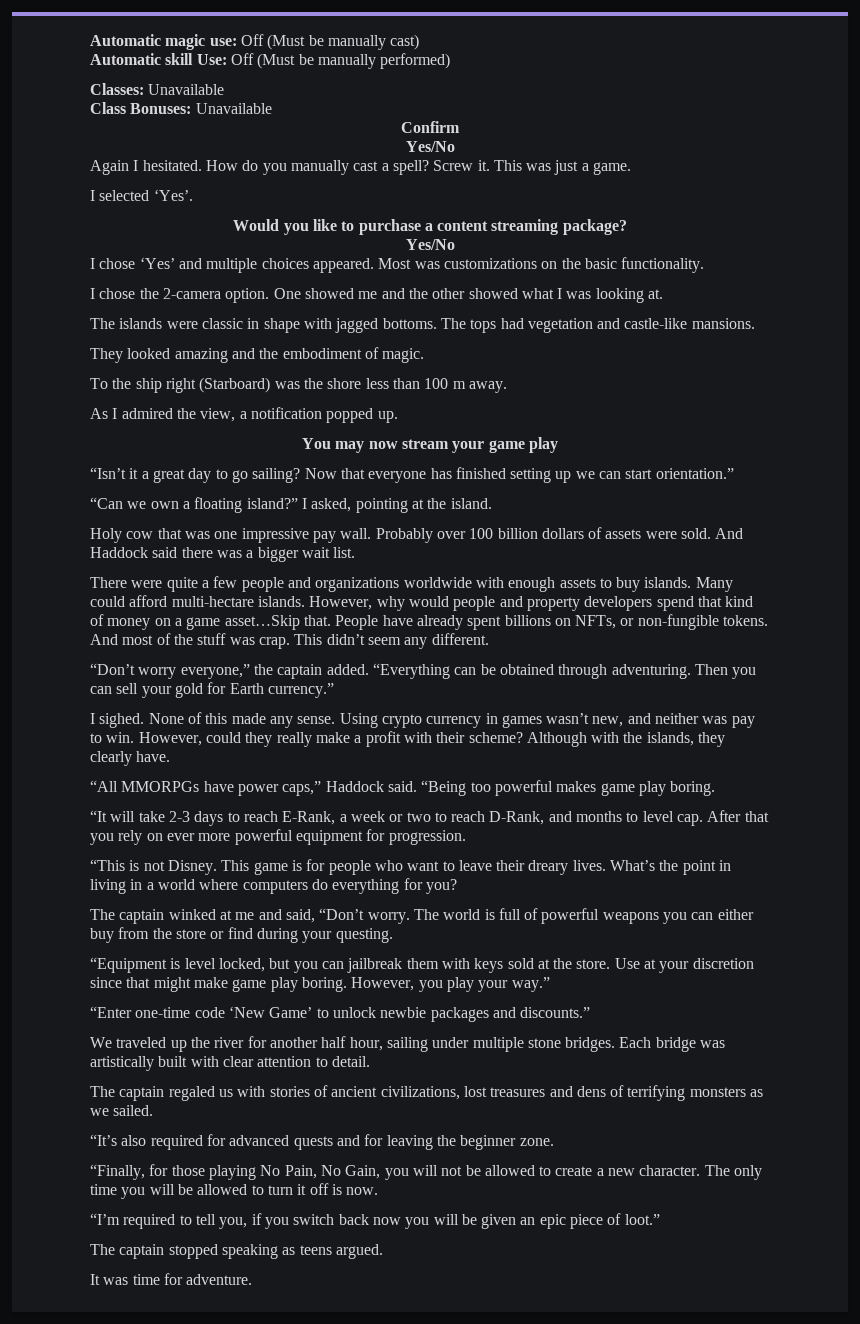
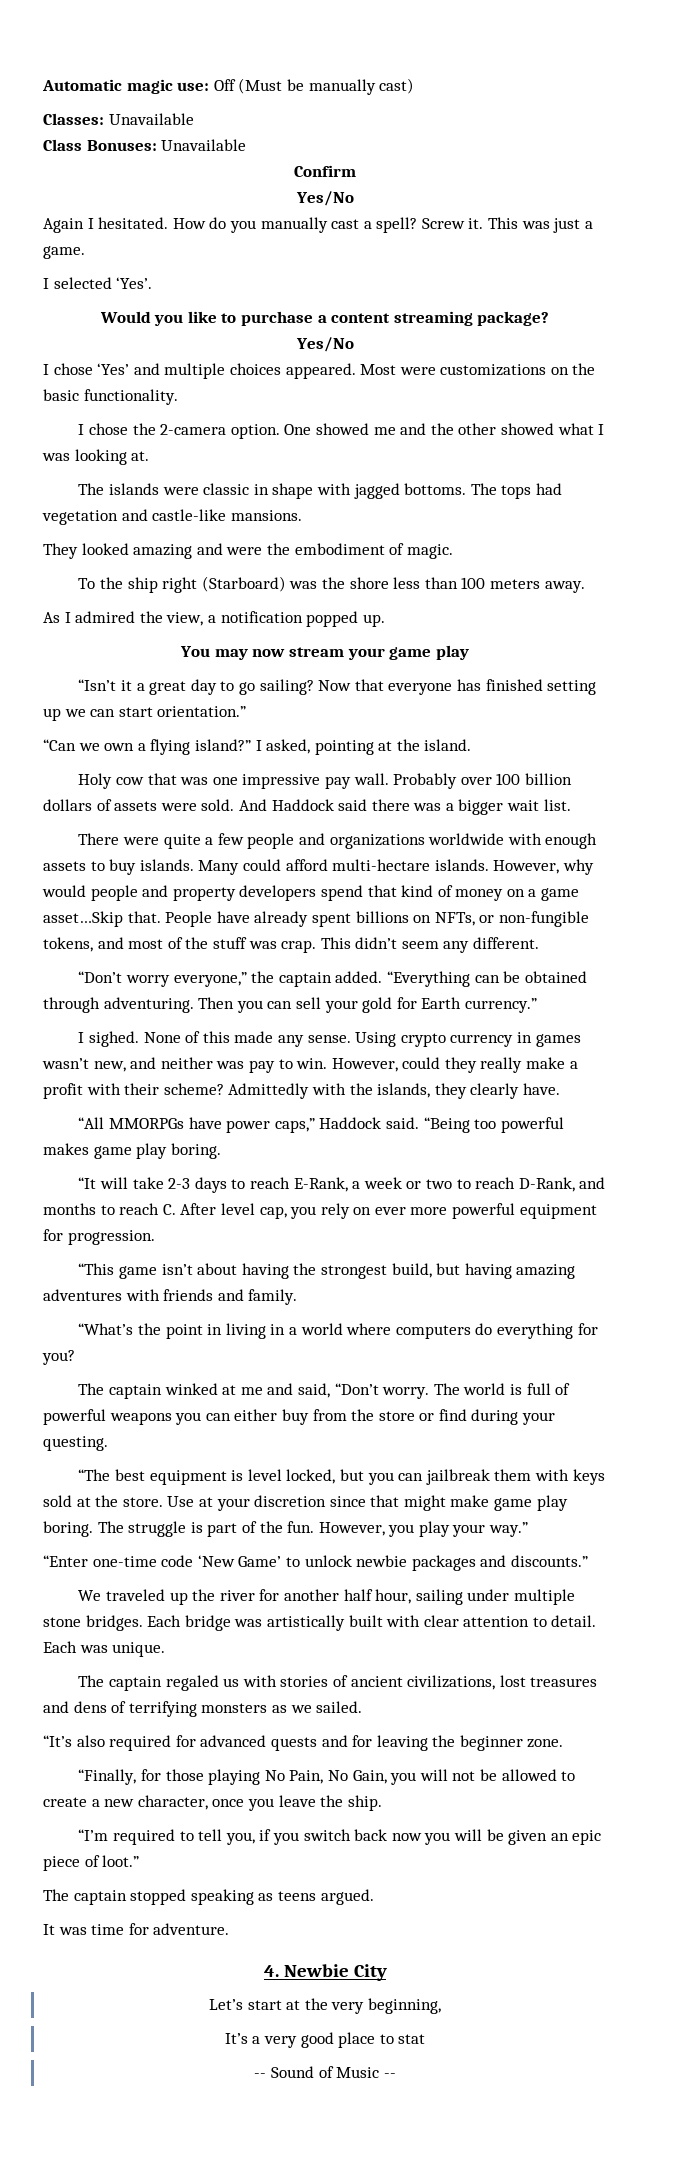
- Automatic skill Use: Off (Must be manually performed)
- Most was customizations on the basic functionality.
+ Most were customizations on the basic functionality.
- They looked amazing and the embodiment of magic.
+ They looked amazing and were the embodiment of magic.
- To the ship right (Starboard) was the shore less than 100 m away.
+ To the ship right (Starboard) was the shore less than 100 meters away.
- “Can we own a floating island?”
+ “Can we own a flying island?”
- People have already spent billions on NFTs, or non-fungible tokens. And most of the stuff was crap.
+ People have already spent billions on NFTs, or non-fungible tokens, and most of the stuff was crap.
- Although with the islands, they clearly have.
+ Admittedly with the islands, they clearly have.
- “It will take 2-3 days to reach E-Rank, a week or two to reach D-Rank, and months to level cap. After that you rely on ever more powerful equipment for progression.
+ “It will take 2-3 days to reach E-Rank, a week or two to reach D-Rank, and months to reach C. After level cap, you rely on ever more powerful equipment for progression.
- “This is not Disney. This game is for people who want to leave their dreary lives. What’s the point in living in a world where computers do everything for you?
+ “This game isn’t about having the strongest build, but having amazing adventures with friends and family.
+ “What’s the point in living in a world where computers do everything for you?
- “Equipment is level locked, but you can jailbreak them with keys sold at the store.
+ “The best equipment is level locked, but you can jailbreak them with keys sold at the store.
+ The struggle is part of the fun.
+ Each was unique.
- “Finally, for those playing No Pain, No Gain, you will not be allowed to create a new character. The only time you will be allowed to turn it off is now.
+ “Finally, for those playing No Pain, No Gain, you will not be allowed to create a new character, once you leave the ship.
+ 4. Newbie City
+ Let’s start at the very beginning,
+ It’s a very good place to stat
+ -- Sound of Music --

